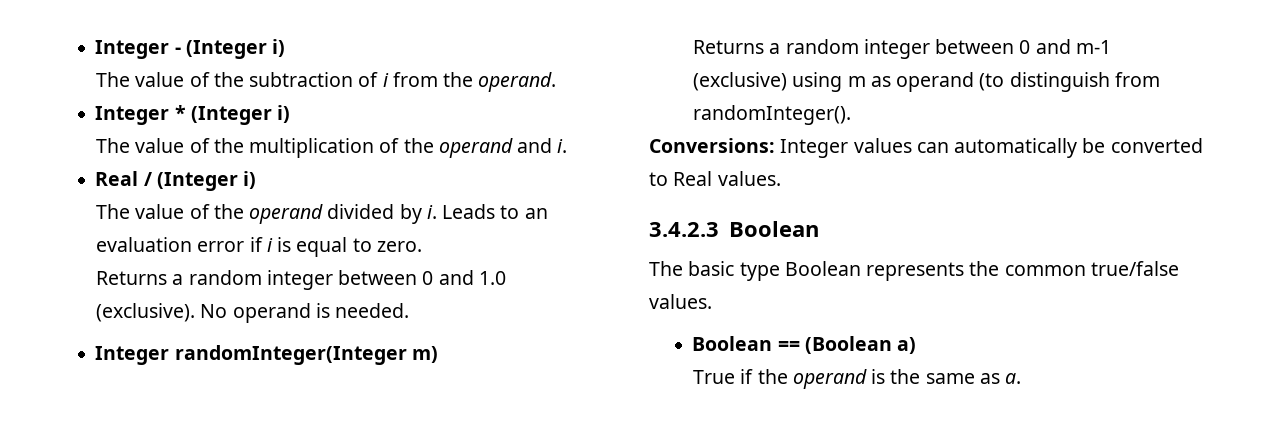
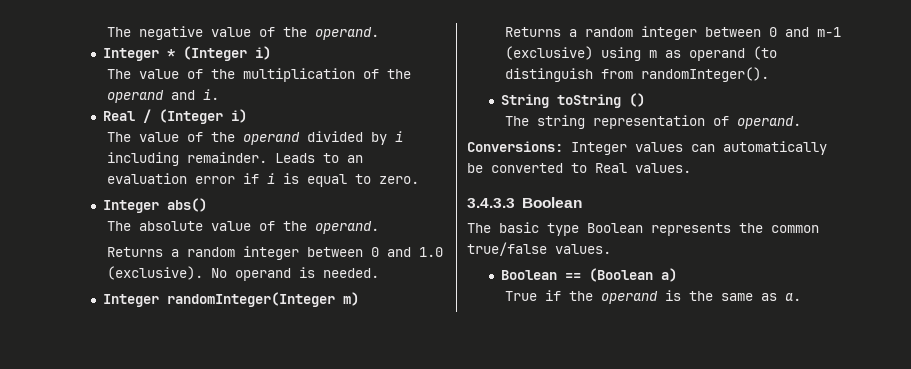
- Integer - (Integer i)
- The value of the subtraction of i from the operand.
+ The negative value of the operand.
- The value of the operand divided by i.
+ The value of the operand divided by i including remainder.
+ Integer abs()
+ The absolute value of the operand.
+ String toString ()
+ The string representation of operand.
- 3.4.2.3 Boolean
+ 3.4.3.3 Boolean

